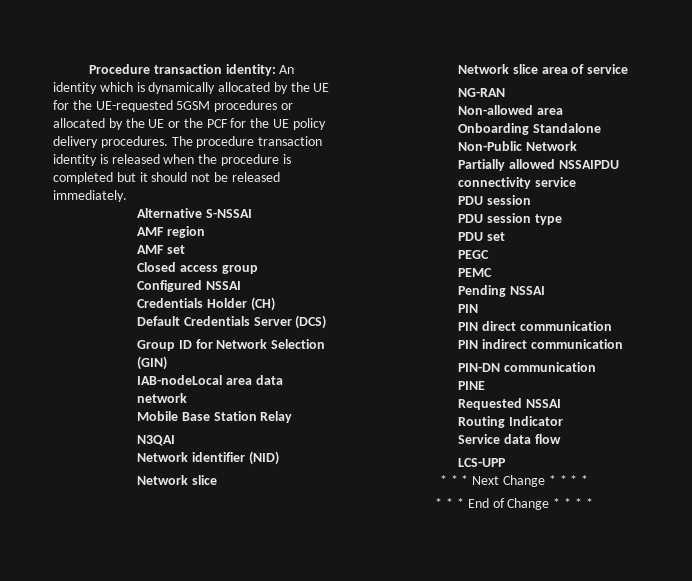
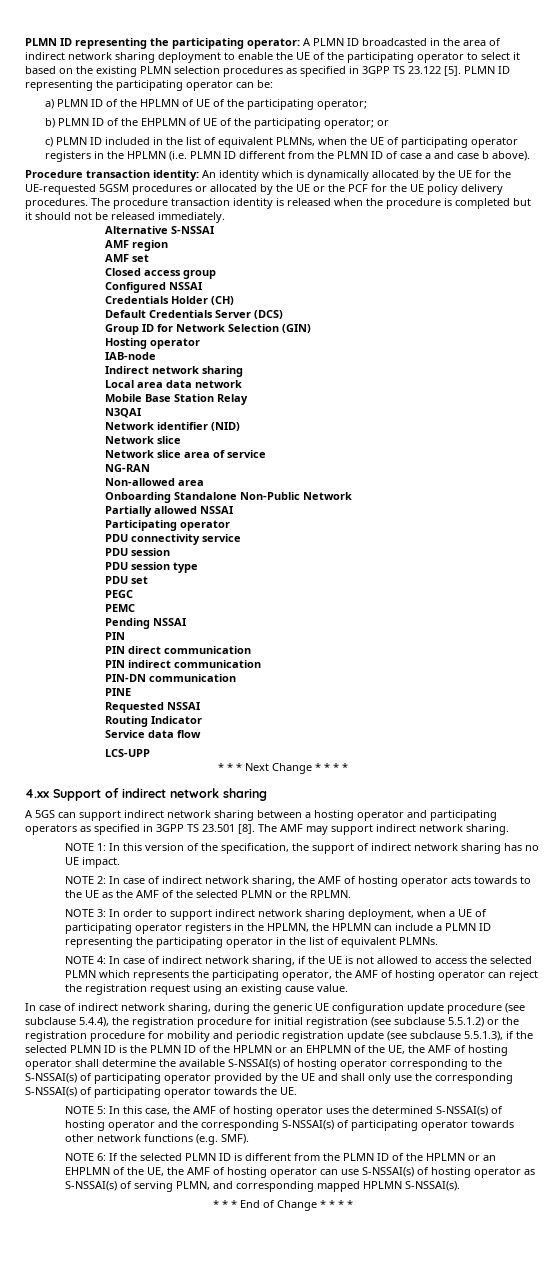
+ PLMN ID representing the participating operator: A PLMN ID broadcasted in the area of indirect network sharing deployment to enable the UE of the participating operator to select it based on the existing PLMN selection procedures as specified in 3GPP TS 23.122 [5]. PLMN ID representing the participating operator can be:
+ a) PLMN ID of the HPLMN of UE of the participating operator;
+ b) PLMN ID of the EHPLMN of UE of the participating operator; or
+ c) PLMN ID included in the list of equivalent PLMNs, when the UE of participating operator registers in the HPLMN (i.e. PLMN ID different from the PLMN ID of case a and case b above).
- IAB-nodeLocal area data network
+ Hosting operator
+ IAB-node
+ Indirect network sharing
+ Local area data network
- Partially allowed NSSAIPDU connectivity service
+ Partially allowed NSSAI
+ Participating operator
+ PDU connectivity service
+ 4.xx Support of indirect network sharing
+ A 5GS can support indirect network sharing between a hosting operator and participating operators as specified in 3GPP TS 23.501 [8]. The AMF may support indirect network sharing.
+ NOTE 1: In this version of the specification, the support of indirect network sharing has no UE impact.
+ NOTE 2: In case of indirect network sharing, the AMF of hosting operator acts towards to the UE as the AMF of the selected PLMN or the RPLMN.
+ NOTE 3: In order to support indirect network sharing deployment, when a UE of participating operator registers in the HPLMN, the HPLMN can include a PLMN ID representing the participating operator in the list of equivalent PLMNs.
+ NOTE 4: In case of indirect network sharing, if the UE is not allowed to access the selected PLMN which represents the participating operator, the AMF of hosting operator can reject the registration request using an existing cause value.
+ In case of indirect network sharing, during the generic UE configuration update procedure (see subclause 5.4.4), the registration procedure for initial registration (see subclause 5.5.1.2) or the registration procedure for mobility and periodic registration update (see subclause 5.5.1.3), if the selected PLMN ID is the PLMN ID of the HPLMN or an EHPLMN of the UE, the AMF of hosting operator shall determine the available S-NSSAI(s) of hosting operator corresponding to the S-NSSAI(s) of participating operator provided by the UE and shall only use the corresponding S-NSSAI(s) of participating operator towards the UE.
+ NOTE 5: In this case, the AMF of hosting operator uses the determined S-NSSAI(s) of hosting operator and the corresponding S-NSSAI(s) of participating operator towards other network functions (e.g. SMF).
+ NOTE 6: If the selected PLMN ID is different from the PLMN ID of the HPLMN or an EHPLMN of the UE, the AMF of hosting operator can use S-NSSAI(s) of hosting operator as S-NSSAI(s) of serving PLMN, and corresponding mapped HPLMN S-NSSAI(s).

